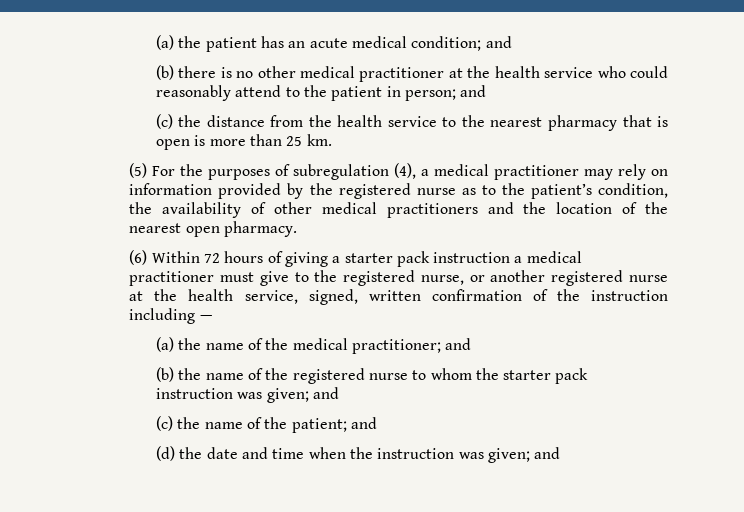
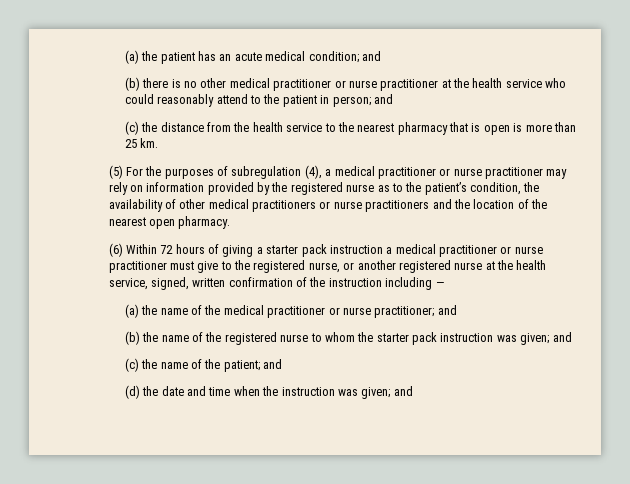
- (b) there is no other medical practitioner at the health service who could reasonably attend to the patient in person; and
+ (b) there is no other medical practitioner or nurse practitioner at the health service who could reasonably attend to the patient in person; and
- (5) For the purposes of subregulation (4), a medical practitioner may rely on information provided by the registered nurse as to the patient’s condition, the availability of other medical practitioners and the location of the nearest open pharmacy.
+ (5) For the purposes of subregulation (4), a medical practitioner or nurse practitioner may rely on information provided by the registered nurse as to the patient’s condition, the availability of other medical practitioners or nurse practitioners and the location of the nearest open pharmacy.
- (6) Within 72 hours of giving a starter pack instruction a medical practitioner must give to the registered nurse, or another registered nurse at the health service, signed, written confirmation of the instruction including —
+ (6) Within 72 hours of giving a starter pack instruction a medical practitioner or nurse practitioner must give to the registered nurse, or another registered nurse at the health service, signed, written confirmation of the instruction including —
- (a) the name of the medical practitioner; and
+ (a) the name of the medical practitioner or nurse practitioner; and

